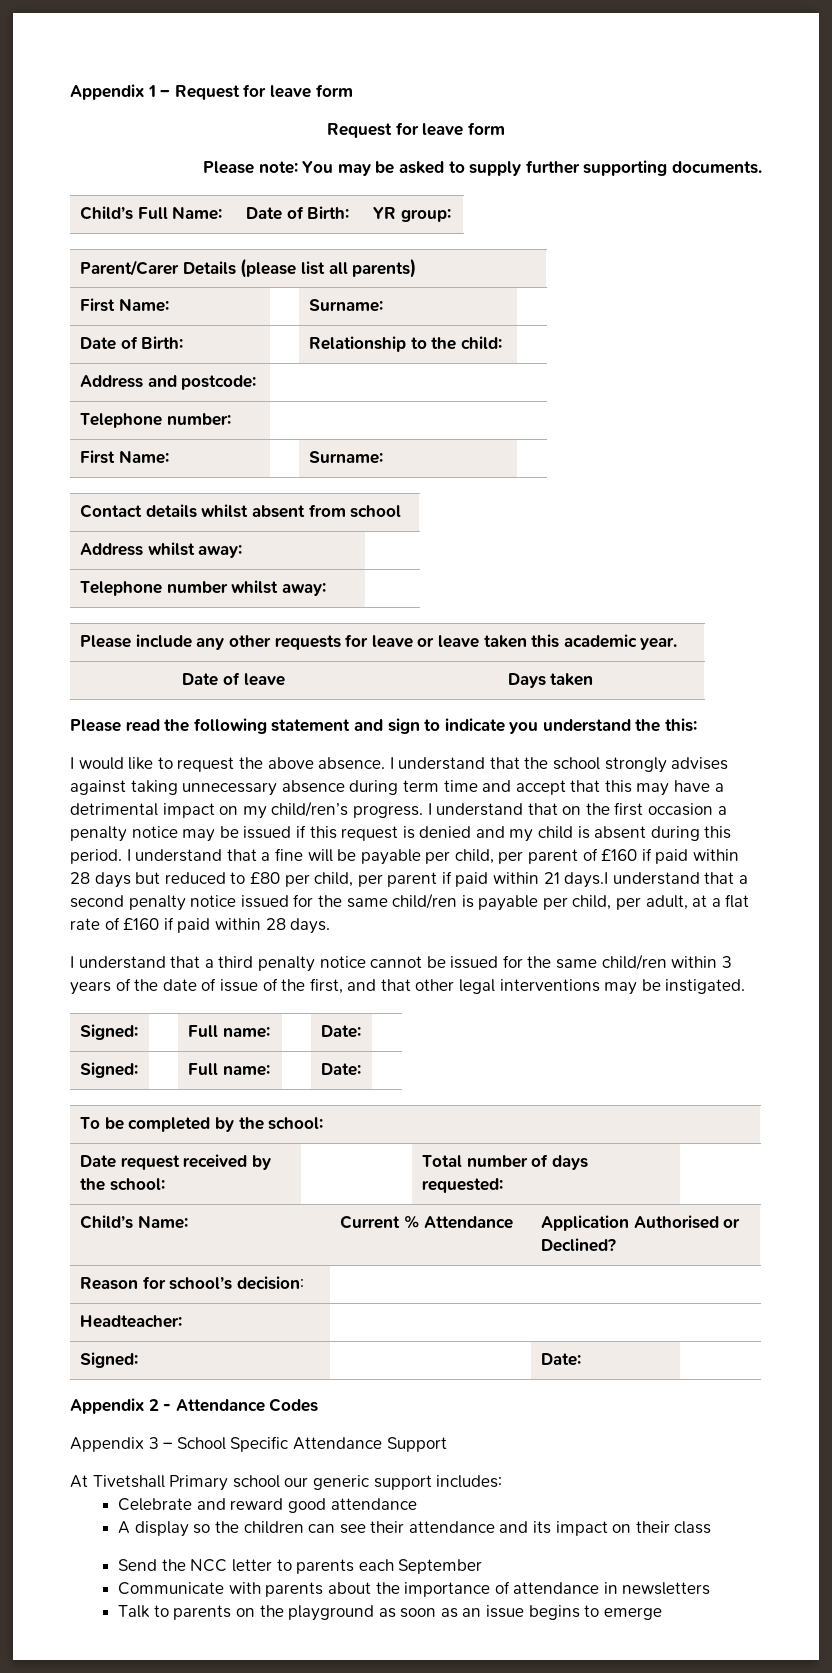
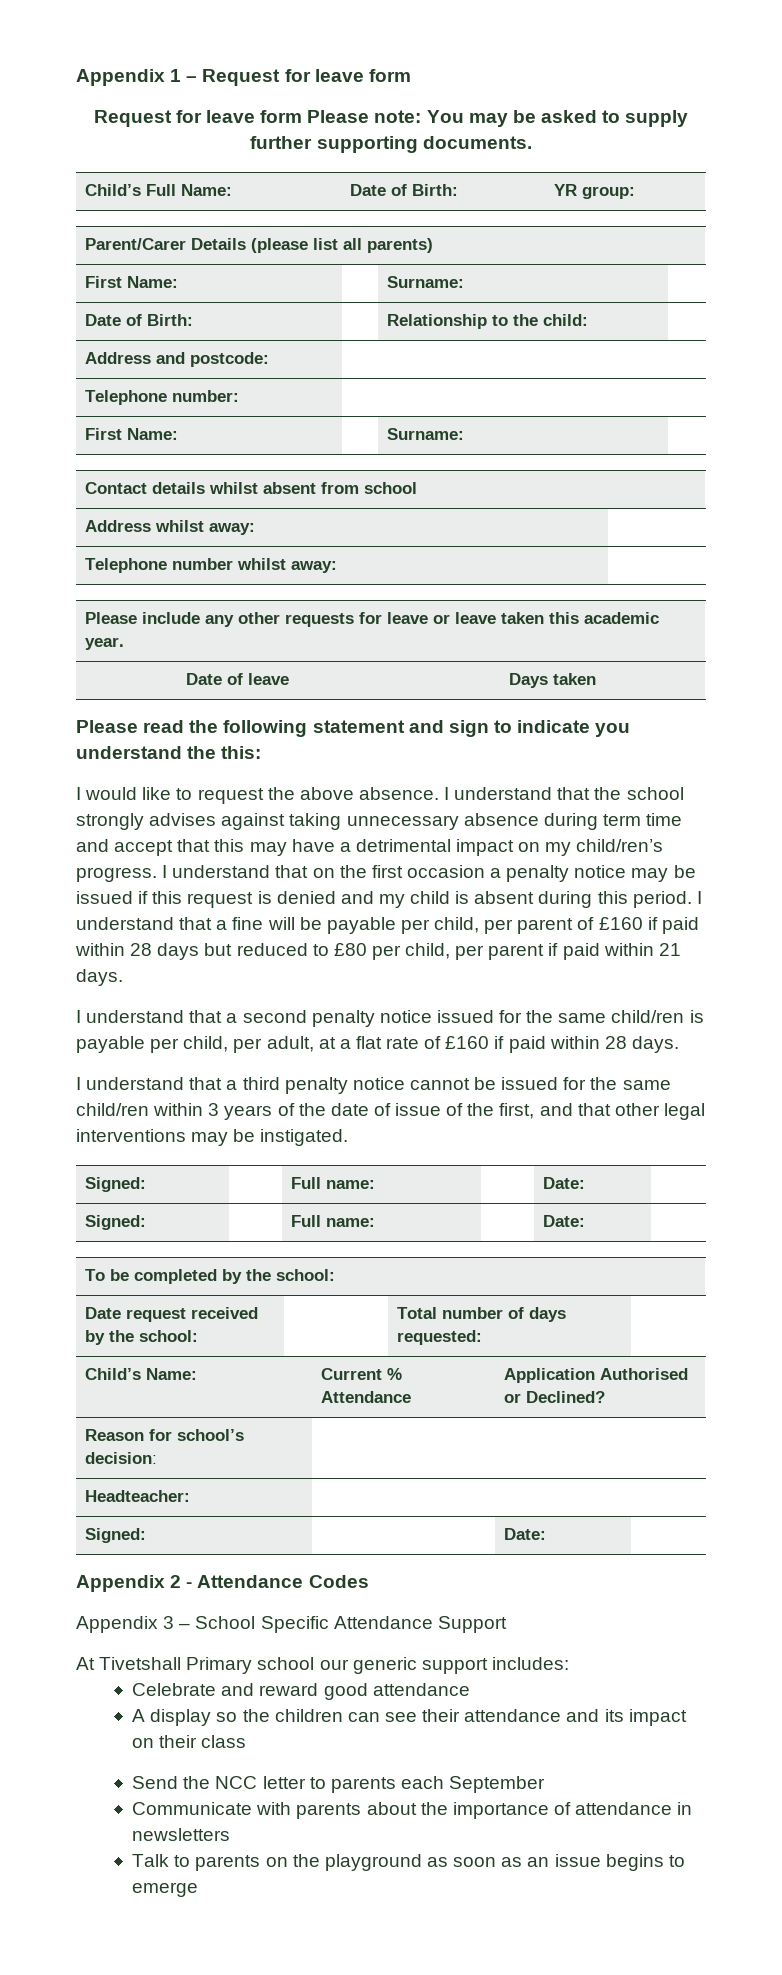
  Appendix 1 – Request for leave form
- Request for leave form
- Please note: You may be asked to supply further supporting documents.
+ Request for leave form Please note: You may be asked to supply further supporting documents.
- I understand that a fine will be payable per child, per parent of £160 if paid within 28 days but reduced to £80 per child, per parent if paid within 21 days.I understand that a second penalty notice issued for the same child/ren is payable per child, per adult, at a flat rate of £160 if paid within 28 days.
+ I understand that a fine will be payable per child, per parent of £160 if paid within 28 days but reduced to £80 per child, per parent if paid within 21 days.
+ I understand that a second penalty notice issued for the same child/ren is payable per child, per adult, at a flat rate of £160 if paid within 28 days.

